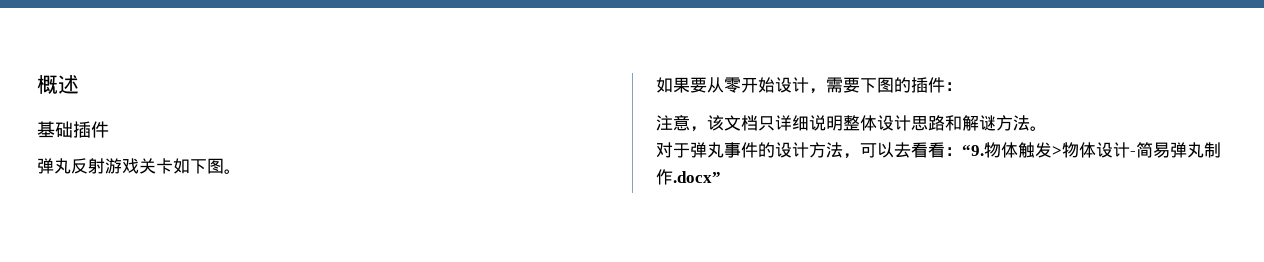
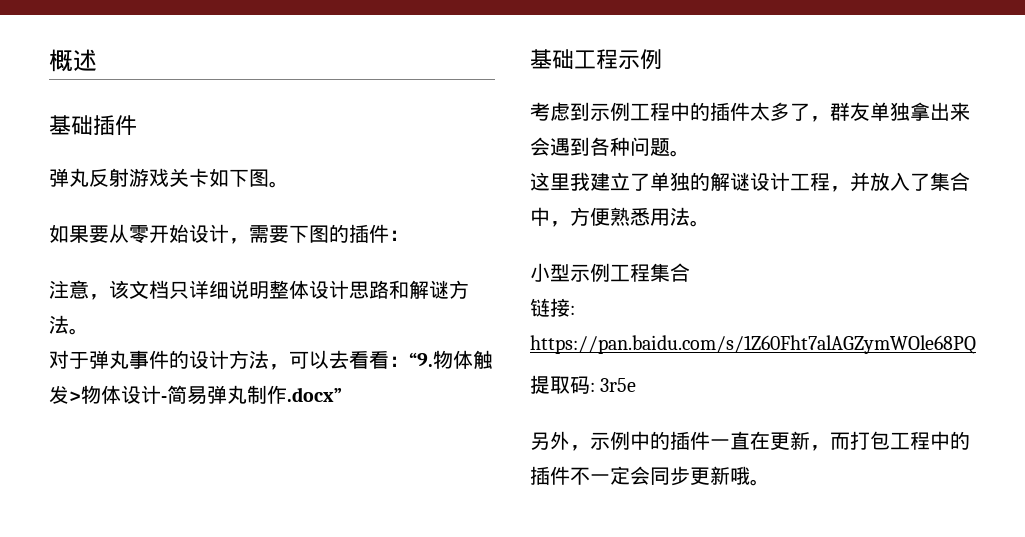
+ 基础工程示例
+ 考虑到示例工程中的插件太多了，群友单独拿出来会遇到各种问题。
+ 这里我建立了单独的解谜设计工程，并放入了集合中，方便熟悉用法。
+ 小型示例工程集合
+ 链接: https://pan.baidu.com/s/1Z60Fht7alAGZymWOle68PQ
+ 提取码: 3r5e
+ 另外，示例中的插件一直在更新，而打包工程中的插件不一定会同步更新哦。

